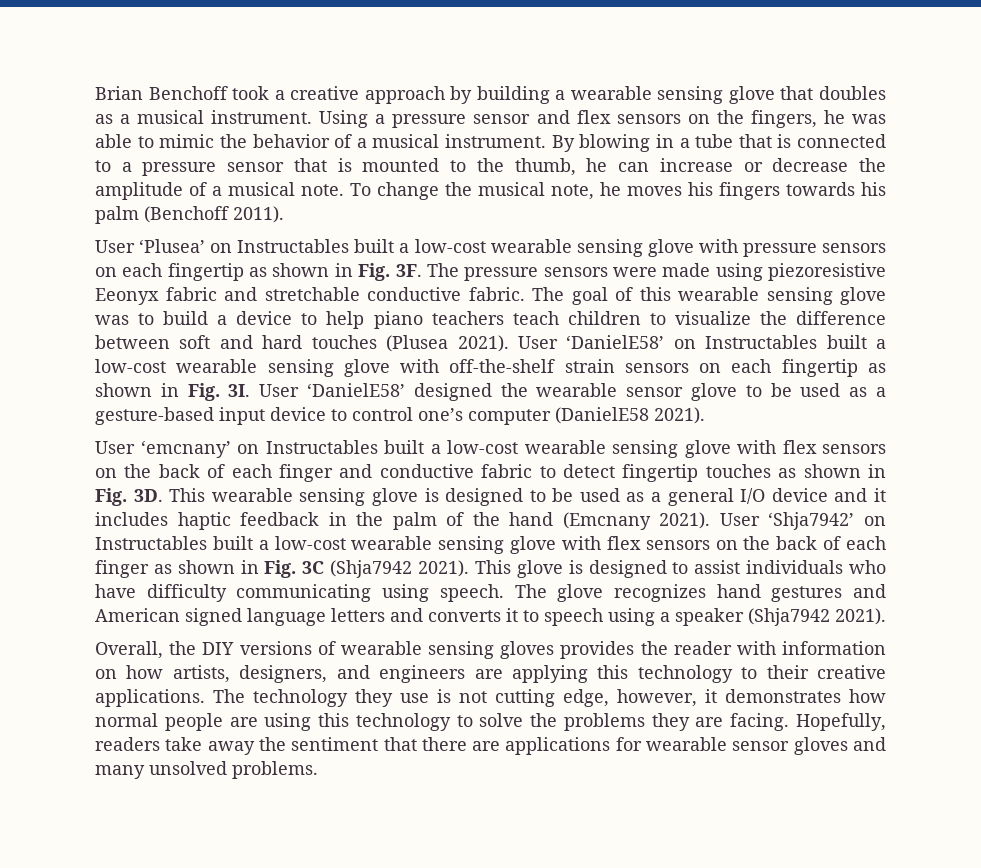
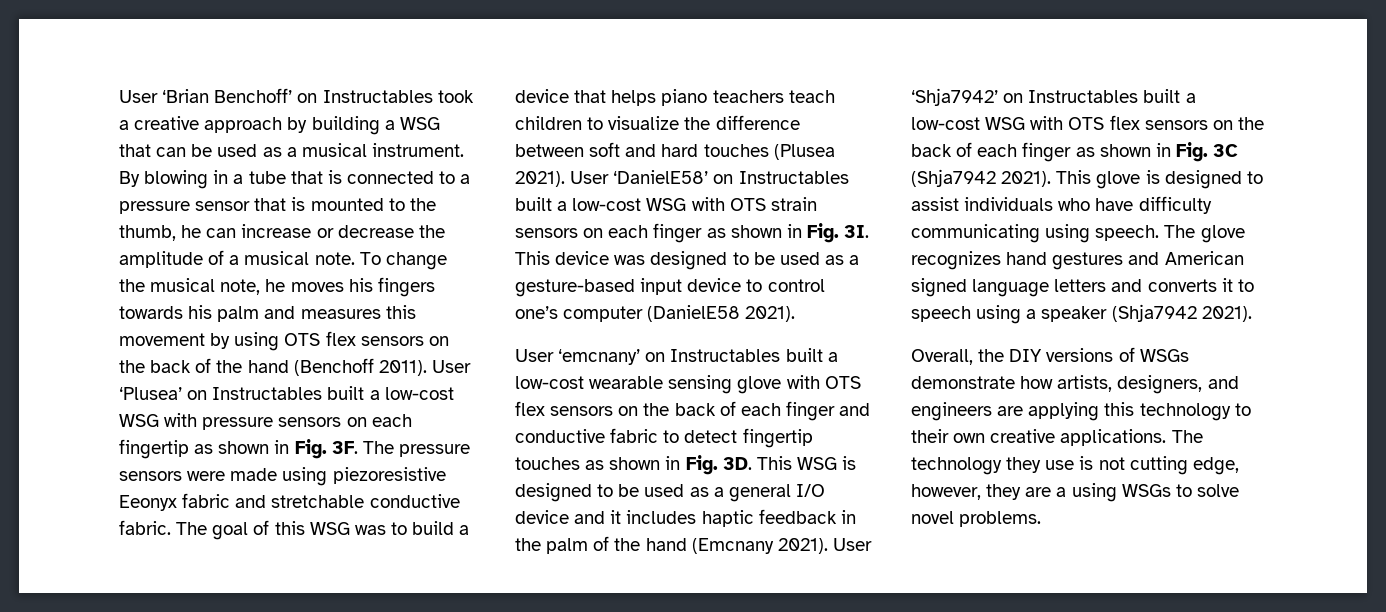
- Brian Benchoff took a creative approach by building a wearable sensing glove that doubles as a musical instrument. Using a pressure sensor and flex sensors on the fingers, he was able to mimic the behavior of a musical instrument.
+ User ‘Brian Benchoff’ on Instructables took a creative approach by building a WSG that can be used as a musical instrument.
- To change the musical note, he moves his fingers towards his palm (Benchoff 2011).
- User ‘Plusea’ on Instructables built a low-cost wearable sensing glove with pressure sensors on each fingertip as shown in Fig. 3F.
+ To change the musical note, he moves his fingers towards his palm and measures this movement by using OTS flex sensors on the back of the hand (Benchoff 2011). User ‘Plusea’ on Instructables built a low-cost WSG with pressure sensors on each fingertip as shown in Fig. 3F.
- The goal of this wearable sensing glove was to build a device to help piano teachers teach children to visualize the difference between soft and hard touches (Plusea 2021).
+ The goal of this WSG was to build a device that helps piano teachers teach children to visualize the difference between soft and hard touches (Plusea 2021).
- User ‘DanielE58’ on Instructables built a low-cost wearable sensing glove with off-the-shelf strain sensors on each fingertip as shown in Fig. 3I.
+ User ‘DanielE58’ on Instructables built a low-cost WSG with OTS strain sensors on each finger as shown in Fig. 3I.
- User ‘DanielE58’ designed the wearable sensor glove to be used as a gesture-based input device to control one’s computer (DanielE58 2021).
+ This device was designed to be used as a gesture-based input device to control one’s computer (DanielE58 2021).
- User ‘emcnany’ on Instructables built a low-cost wearable sensing glove with flex sensors on the back of each finger and conductive fabric to detect fingertip touches as shown in Fig. 3D.
+ User ‘emcnany’ on Instructables built a low-cost wearable sensing glove with OTS flex sensors on the back of each finger and conductive fabric to detect fingertip touches as shown in Fig. 3D.
- This wearable sensing glove is designed to be used as a general I/O device and it includes haptic feedback in the palm of the hand (Emcnany 2021).
+ This WSG is designed to be used as a general I/O device and it includes haptic feedback in the palm of the hand (Emcnany 2021).
- User ‘Shja7942’ on Instructables built a low-cost wearable sensing glove with flex sensors on the back of each finger as shown in Fig. 3C (Shja7942 2021).
+ User ‘Shja7942’ on Instructables built a low-cost WSG with OTS flex sensors on the back of each finger as shown in Fig. 3C (Shja7942 2021).
- Overall, the DIY versions of wearable sensing gloves provides the reader with information on how artists, designers, and engineers are applying this technology to their creative applications.
+ Overall, the DIY versions of WSGs demonstrate how artists, designers, and engineers are applying this technology to their own creative applications.
- The technology they use is not cutting edge, however, it demonstrates how normal people are using this technology to solve the problems they are facing. Hopefully, readers take away the sentiment that there are applications for wearable sensor gloves and many unsolved problems.
+ The technology they use is not cutting edge, however, they are a using WSGs to solve novel problems.

